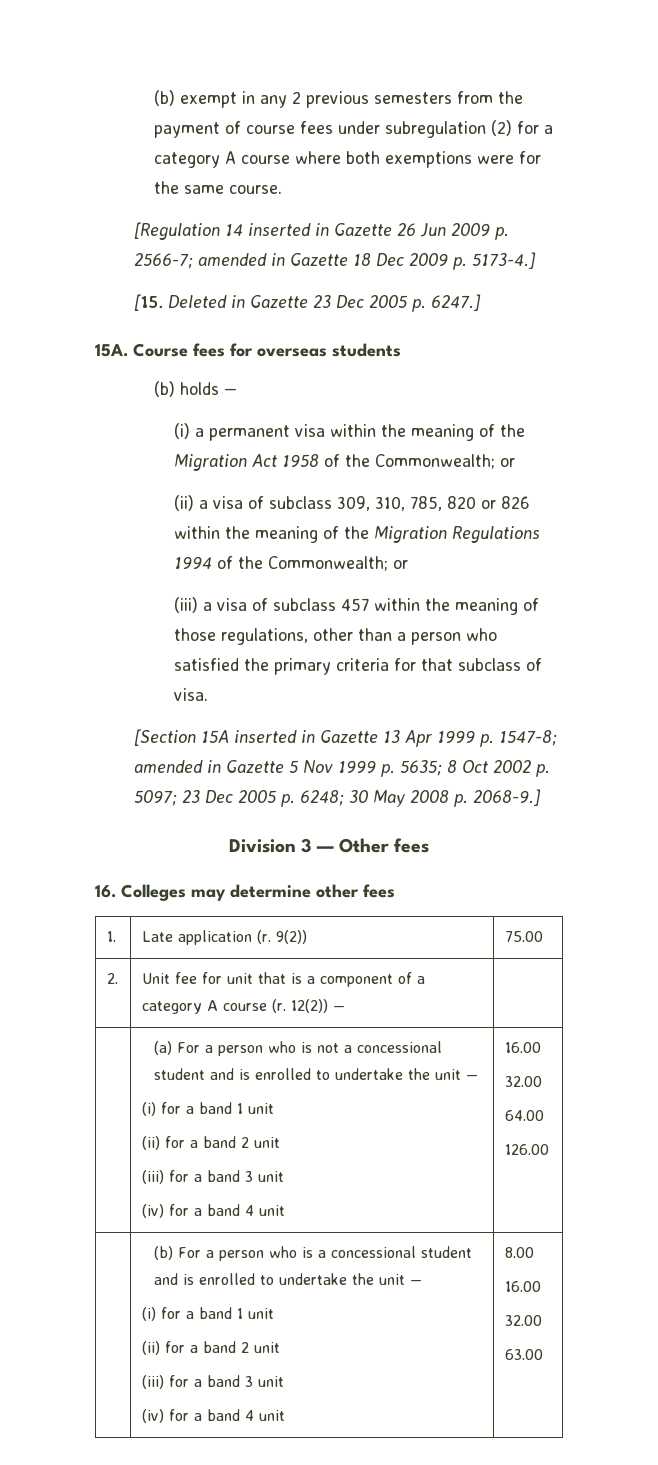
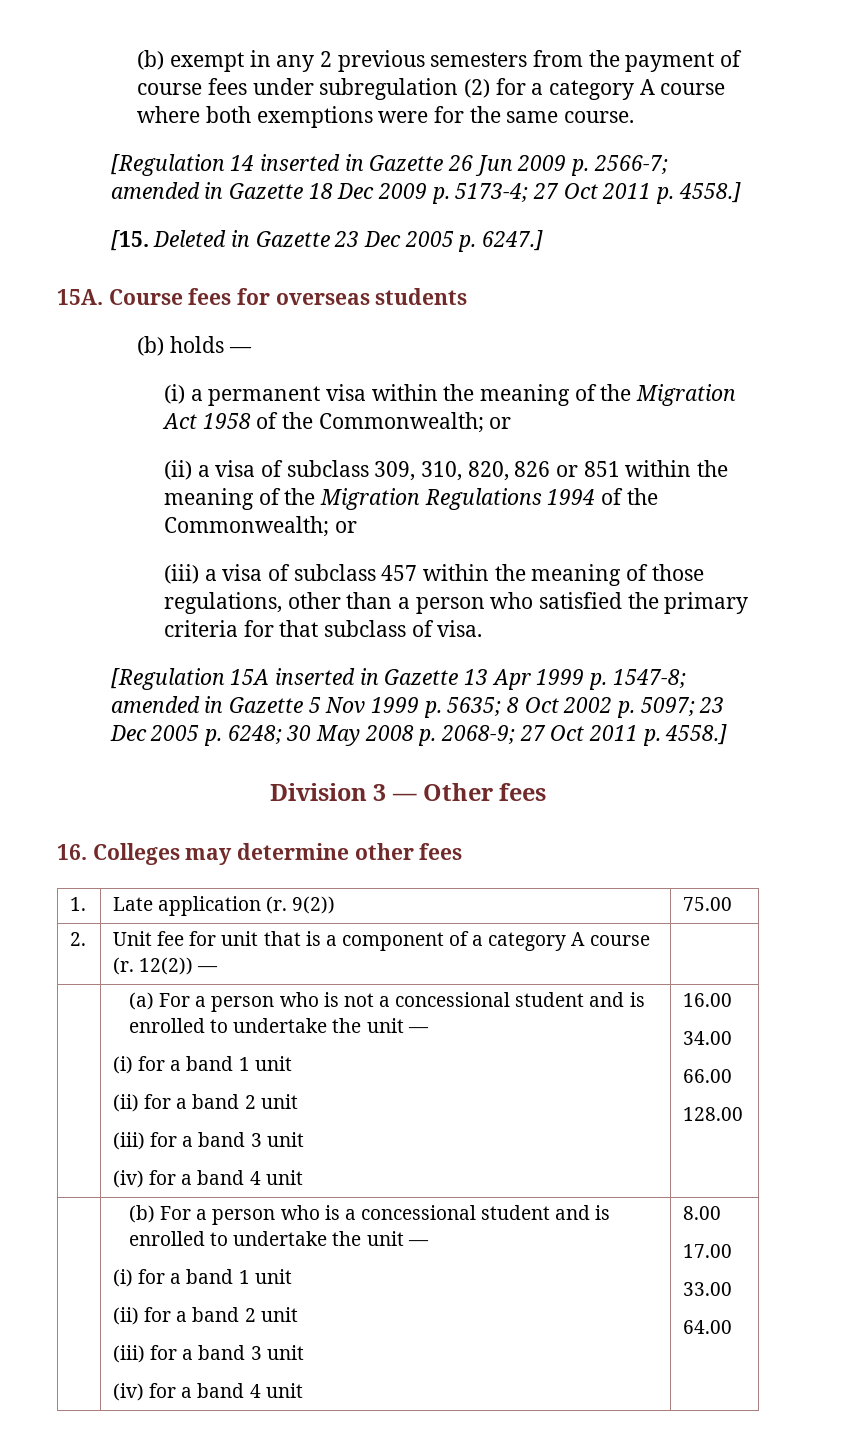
- [Regulation 14 inserted in Gazette 26 Jun 2009 p. 2566-7; amended in Gazette 18 Dec 2009 p. 5173-4.]
+ [Regulation 14 inserted in Gazette 26 Jun 2009 p. 2566-7; amended in Gazette 18 Dec 2009 p. 5173-4; 27 Oct 2011 p. 4558.]
- (ii) a visa of subclass 309, 310, 785, 820 or 826 within the meaning of the Migration Regulations 1994 of the Commonwealth; or
+ (ii) a visa of subclass 309, 310, 820, 826 or 851 within the meaning of the Migration Regulations 1994 of the Commonwealth; or
- [Section 15A inserted in Gazette 13 Apr 1999 p. 1547-8; amended in Gazette 5 Nov 1999 p. 5635; 8 Oct 2002 p. 5097; 23 Dec 2005 p. 6248; 30 May 2008 p. 2068-9.]
+ [Regulation 15A inserted in Gazette 13 Apr 1999 p. 1547-8; amended in Gazette 5 Nov 1999 p. 5635; 8 Oct 2002 p. 5097; 23 Dec 2005 p. 6248; 30 May 2008 p. 2068-9; 27 Oct 2011 p. 4558.]
  (iv) for a band 4 unit | 16.00
- 32.00
- 64.00
- 126.00
+ 34.00
+ 66.00
+ 128.00
  8.00
- 16.00
- 32.00
- 63.00
+ 17.00
+ 33.00
+ 64.00

